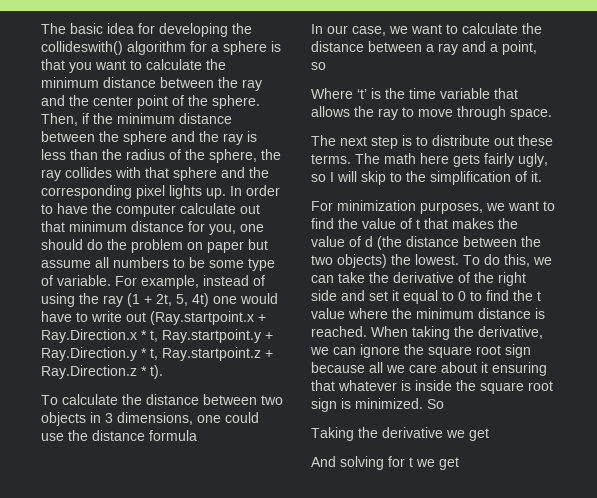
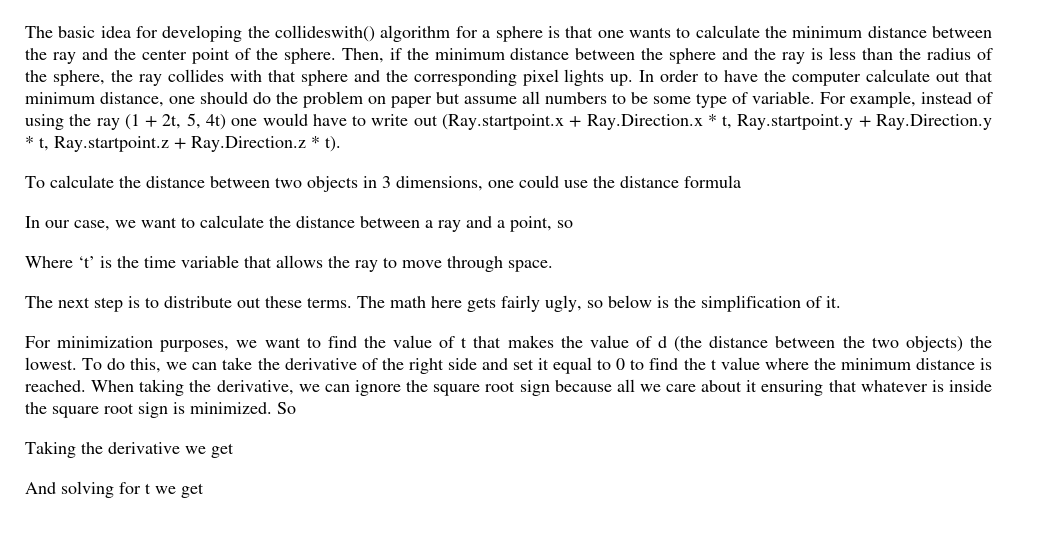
- The basic idea for developing the collideswith() algorithm for a sphere is that you want to calculate the minimum distance between the ray and the center point of the sphere.
+ The basic idea for developing the collideswith() algorithm for a sphere is that one wants to calculate the minimum distance between the ray and the center point of the sphere.
- In order to have the computer calculate out that minimum distance for you, one should do the problem on paper but assume all numbers to be some type of variable.
+ In order to have the computer calculate out that minimum distance, one should do the problem on paper but assume all numbers to be some type of variable.
- The math here gets fairly ugly, so I will skip to the simplification of it.
+ The math here gets fairly ugly, so below is the simplification of it.

